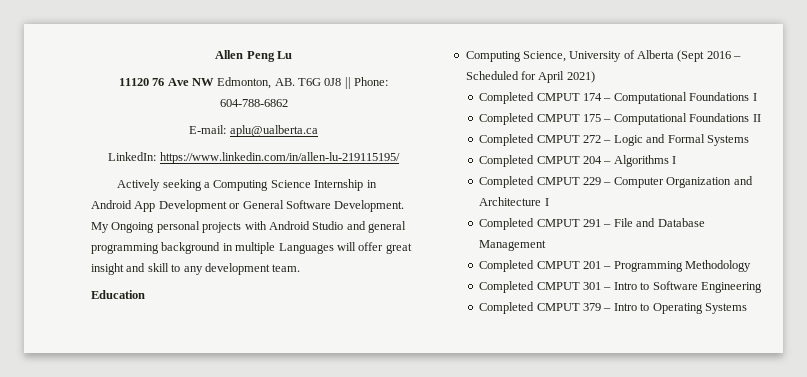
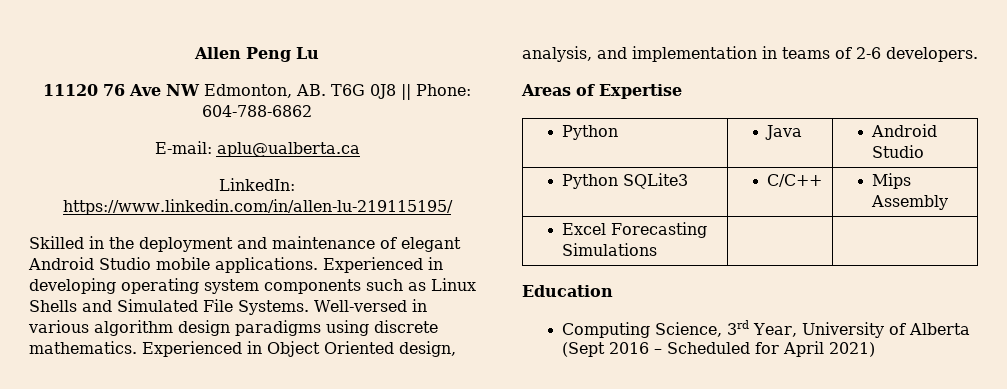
- Actively seeking a Computing Science Internship in Android App Development or General Software Development. My Ongoing personal projects with Android Studio and general programming background in multiple Languages will offer great insight and skill to any development team.
+ Skilled in the deployment and maintenance of elegant Android Studio mobile applications. Experienced in developing operating system components such as Linux Shells and Simulated File Systems. Well-versed in various algorithm design paradigms using discrete mathematics. Experienced in Object Oriented design, analysis, and implementation in teams of 2-6 developers.
+ Areas of Expertise
+ Python | Java | Android Studio
+ Python SQLite3 | C/C++ | Mips Assembly
+ Excel Forecasting Simulations | |
- Computing Science, University of Alberta (Sept 2016 – Scheduled for April 2021)
+ Computing Science, 3rd Year, University of Alberta (Sept 2016 – Scheduled for April 2021)
- Completed CMPUT 174 – Computational Foundations I
- Completed CMPUT 175 – Computational Foundations II
- Completed CMPUT 272 – Logic and Formal Systems
- Completed CMPUT 204 – Algorithms I
- Completed CMPUT 229 – Computer Organization and Architecture I
- Completed CMPUT 291 – File and Database Management
- Completed CMPUT 201 – Programming Methodology
- Completed CMPUT 301 – Intro to Software Engineering
- Completed CMPUT 379 – Intro to Operating Systems

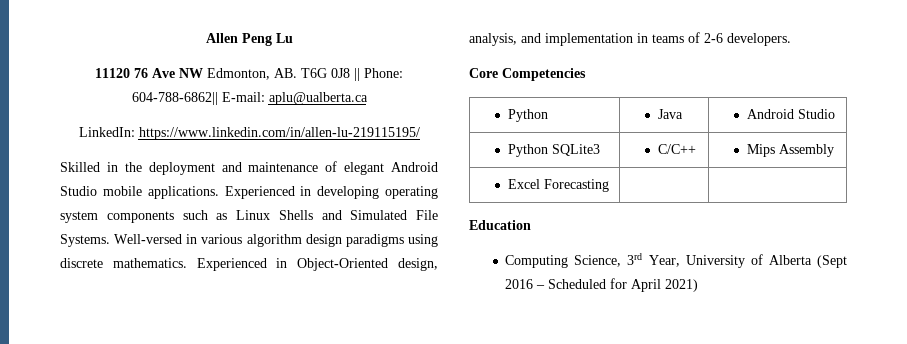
- 11120 76 Ave NW Edmonton, AB. T6G 0J8 || Phone: 604-788-6862
- E-mail: aplu@ualberta.ca
+ 11120 76 Ave NW Edmonton, AB. T6G 0J8 || Phone: 604-788-6862|| E-mail: aplu@ualberta.ca
- Experienced in Object Oriented design, analysis, and implementation in teams of 2-6 developers.
+ Experienced in Object-Oriented design, analysis, and implementation in teams of 2-6 developers.
- Areas of Expertise
+ Core Competencies
- Excel Forecasting Simulations | |
+ Excel Forecasting | |

